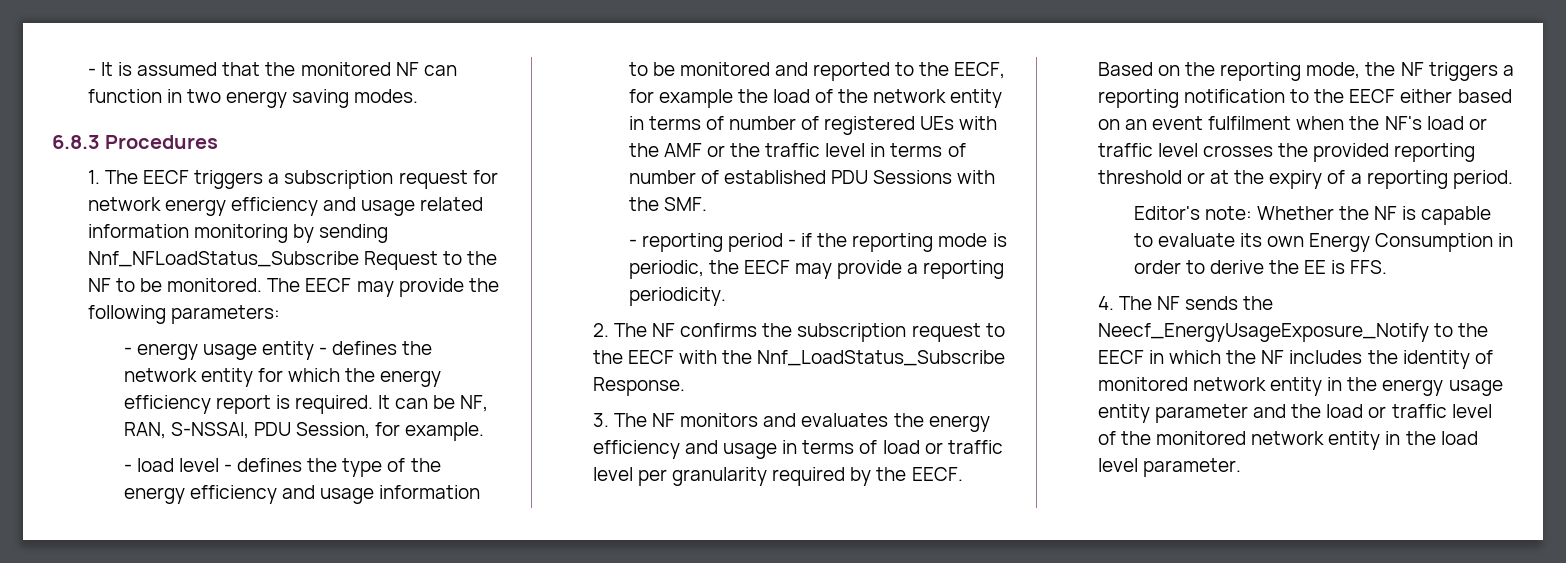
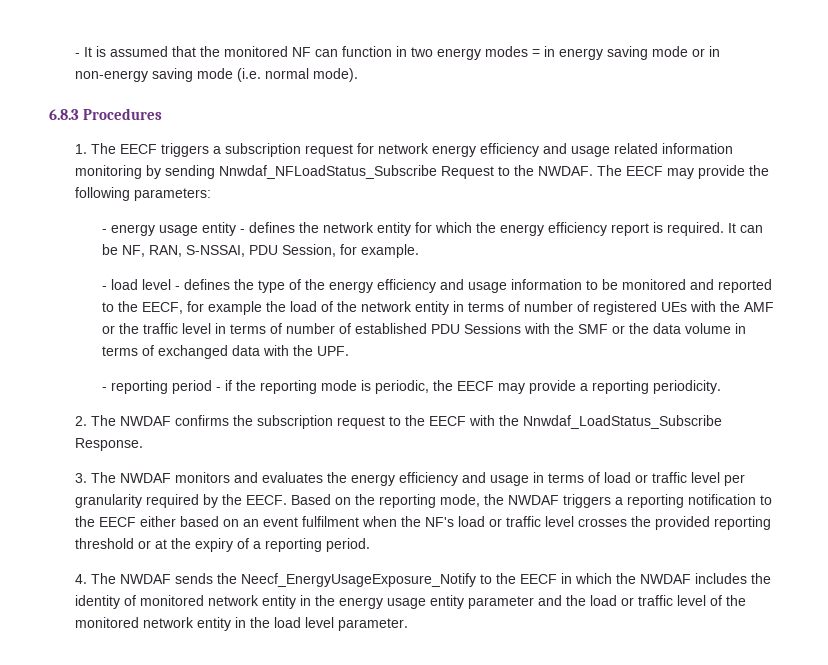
- - It is assumed that the monitored NF can function in two energy saving modes.
+ - It is assumed that the monitored NF can function in two energy modes = in energy saving mode or in non-energy saving mode (i.e. normal mode).
- 1. The EECF triggers a subscription request for network energy efficiency and usage related information monitoring by sending Nnf_NFLoadStatus_Subscribe Request to the NF to be monitored.
+ 1. The EECF triggers a subscription request for network energy efficiency and usage related information monitoring by sending Nnwdaf_NFLoadStatus_Subscribe Request to the NWDAF.
- - load level - defines the type of the energy efficiency and usage information to be monitored and reported to the EECF, for example the load of the network entity in terms of number of registered UEs with the AMF or the traffic level in terms of number of established PDU Sessions with the SMF.
+ - load level - defines the type of the energy efficiency and usage information to be monitored and reported to the EECF, for example the load of the network entity in terms of number of registered UEs with the AMF or the traffic level in terms of number of established PDU Sessions with the SMF or the data volume in terms of exchanged data with the UPF.
- 2. The NF confirms the subscription request to the EECF with the Nnf_LoadStatus_Subscribe Response.
+ 2. The NWDAF confirms the subscription request to the EECF with the Nnwdaf_LoadStatus_Subscribe Response.
- 3. The NF monitors and evaluates the energy efficiency and usage in terms of load or traffic level per granularity required by the EECF.
+ 3. The NWDAF monitors and evaluates the energy efficiency and usage in terms of load or traffic level per granularity required by the EECF.
- Based on the reporting mode, the NF triggers a reporting notification to the EECF either based on an event fulfilment when the NF's load or traffic level crosses the provided reporting threshold or at the expiry of a reporting period.
+ Based on the reporting mode, the NWDAF triggers a reporting notification to the EECF either based on an event fulfilment when the NF's load or traffic level crosses the provided reporting threshold or at the expiry of a reporting period.
- Editor's note: Whether the NF is capable to evaluate its own Energy Consumption in order to derive the EE is FFS.
- 4. The NF sends the Neecf_EnergyUsageExposure_Notify to the EECF in which the NF includes the identity of monitored network entity in the energy usage entity parameter and the load or traffic level of the monitored network entity in the load level parameter.
+ 4. The NWDAF sends the Neecf_EnergyUsageExposure_Notify to the EECF in which the NWDAF includes the identity of monitored network entity in the energy usage entity parameter and the load or traffic level of the monitored network entity in the load level parameter.

